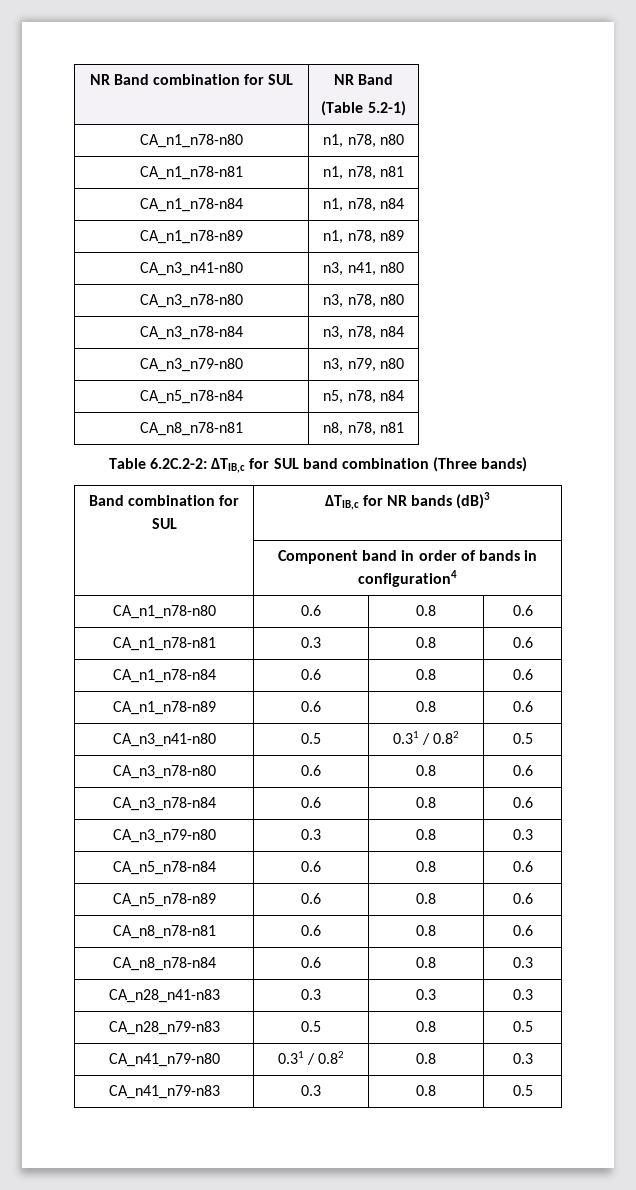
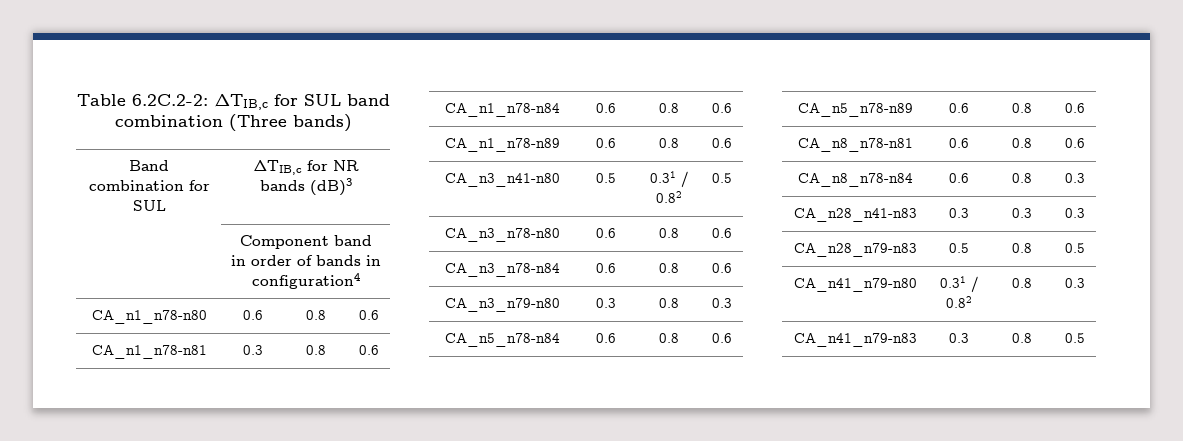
- NR Band combination for SUL | NR Band
- (Table 5.2-1)
- CA_n1_n78-n80 | n1, n78, n80
- CA_n1_n78-n81 | n1, n78, n81
- CA_n1_n78-n84 | n1, n78, n84
- CA_n1_n78-n89 | n1, n78, n89
- CA_n3_n41-n80 | n3, n41, n80
- CA_n3_n78-n80 | n3, n78, n80
- CA_n3_n78-n84 | n3, n78, n84
- CA_n3_n79-n80 | n3, n79, n80
- CA_n5_n78-n84 | n5, n78, n84
- CA_n8_n78-n81 | n8, n78, n81

